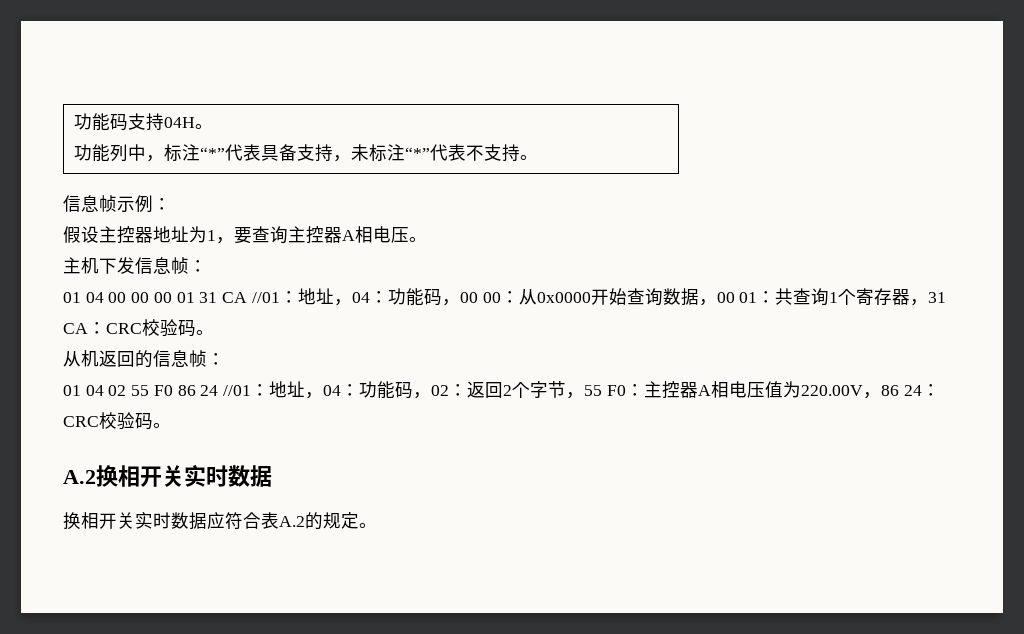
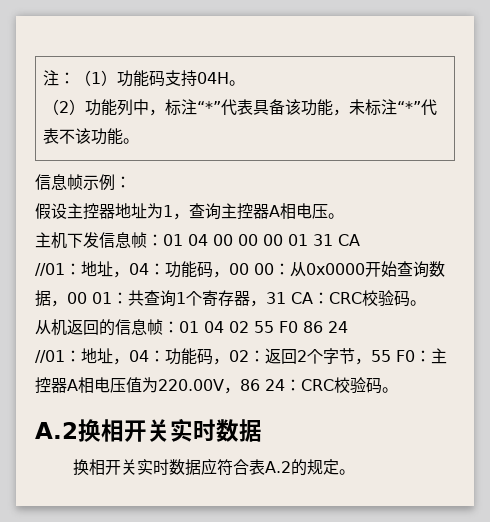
- 功能码支持04H。
- 功能列中，标注“*”代表具备支持，未标注“*”代表不支持。
+ 注：（1）功能码支持04H。
+ （2）功能列中，标注“*”代表具备该功能，未标注“*”代表不该功能。
- 假设主控器地址为1，要查询主控器A相电压。
+ 假设主控器地址为1，查询主控器A相电压。
- 主机下发信息帧：
- 01 04 00 00 00 01 31 CA //01：地址，04：功能码，00 00：从0x0000开始查询数据，00 01：共查询1个寄存器，31 CA：CRC校验码。
+ 主机下发信息帧：01 04 00 00 00 01 31 CA
+ //01：地址，04：功能码，00 00：从0x0000开始查询数据，00 01：共查询1个寄存器，31 CA：CRC校验码。
- 从机返回的信息帧：
- 01 04 02 55 F0 86 24 //01：地址，04：功能码，02：返回2个字节，55 F0：主控器A相电压值为220.00V，86 24：CRC校验码。
+ 从机返回的信息帧：01 04 02 55 F0 86 24
+ //01：地址，04：功能码，02：返回2个字节，55 F0：主控器A相电压值为220.00V，86 24：CRC校验码。

